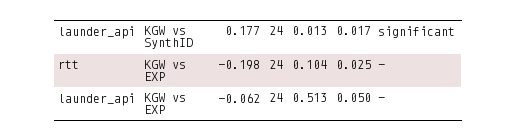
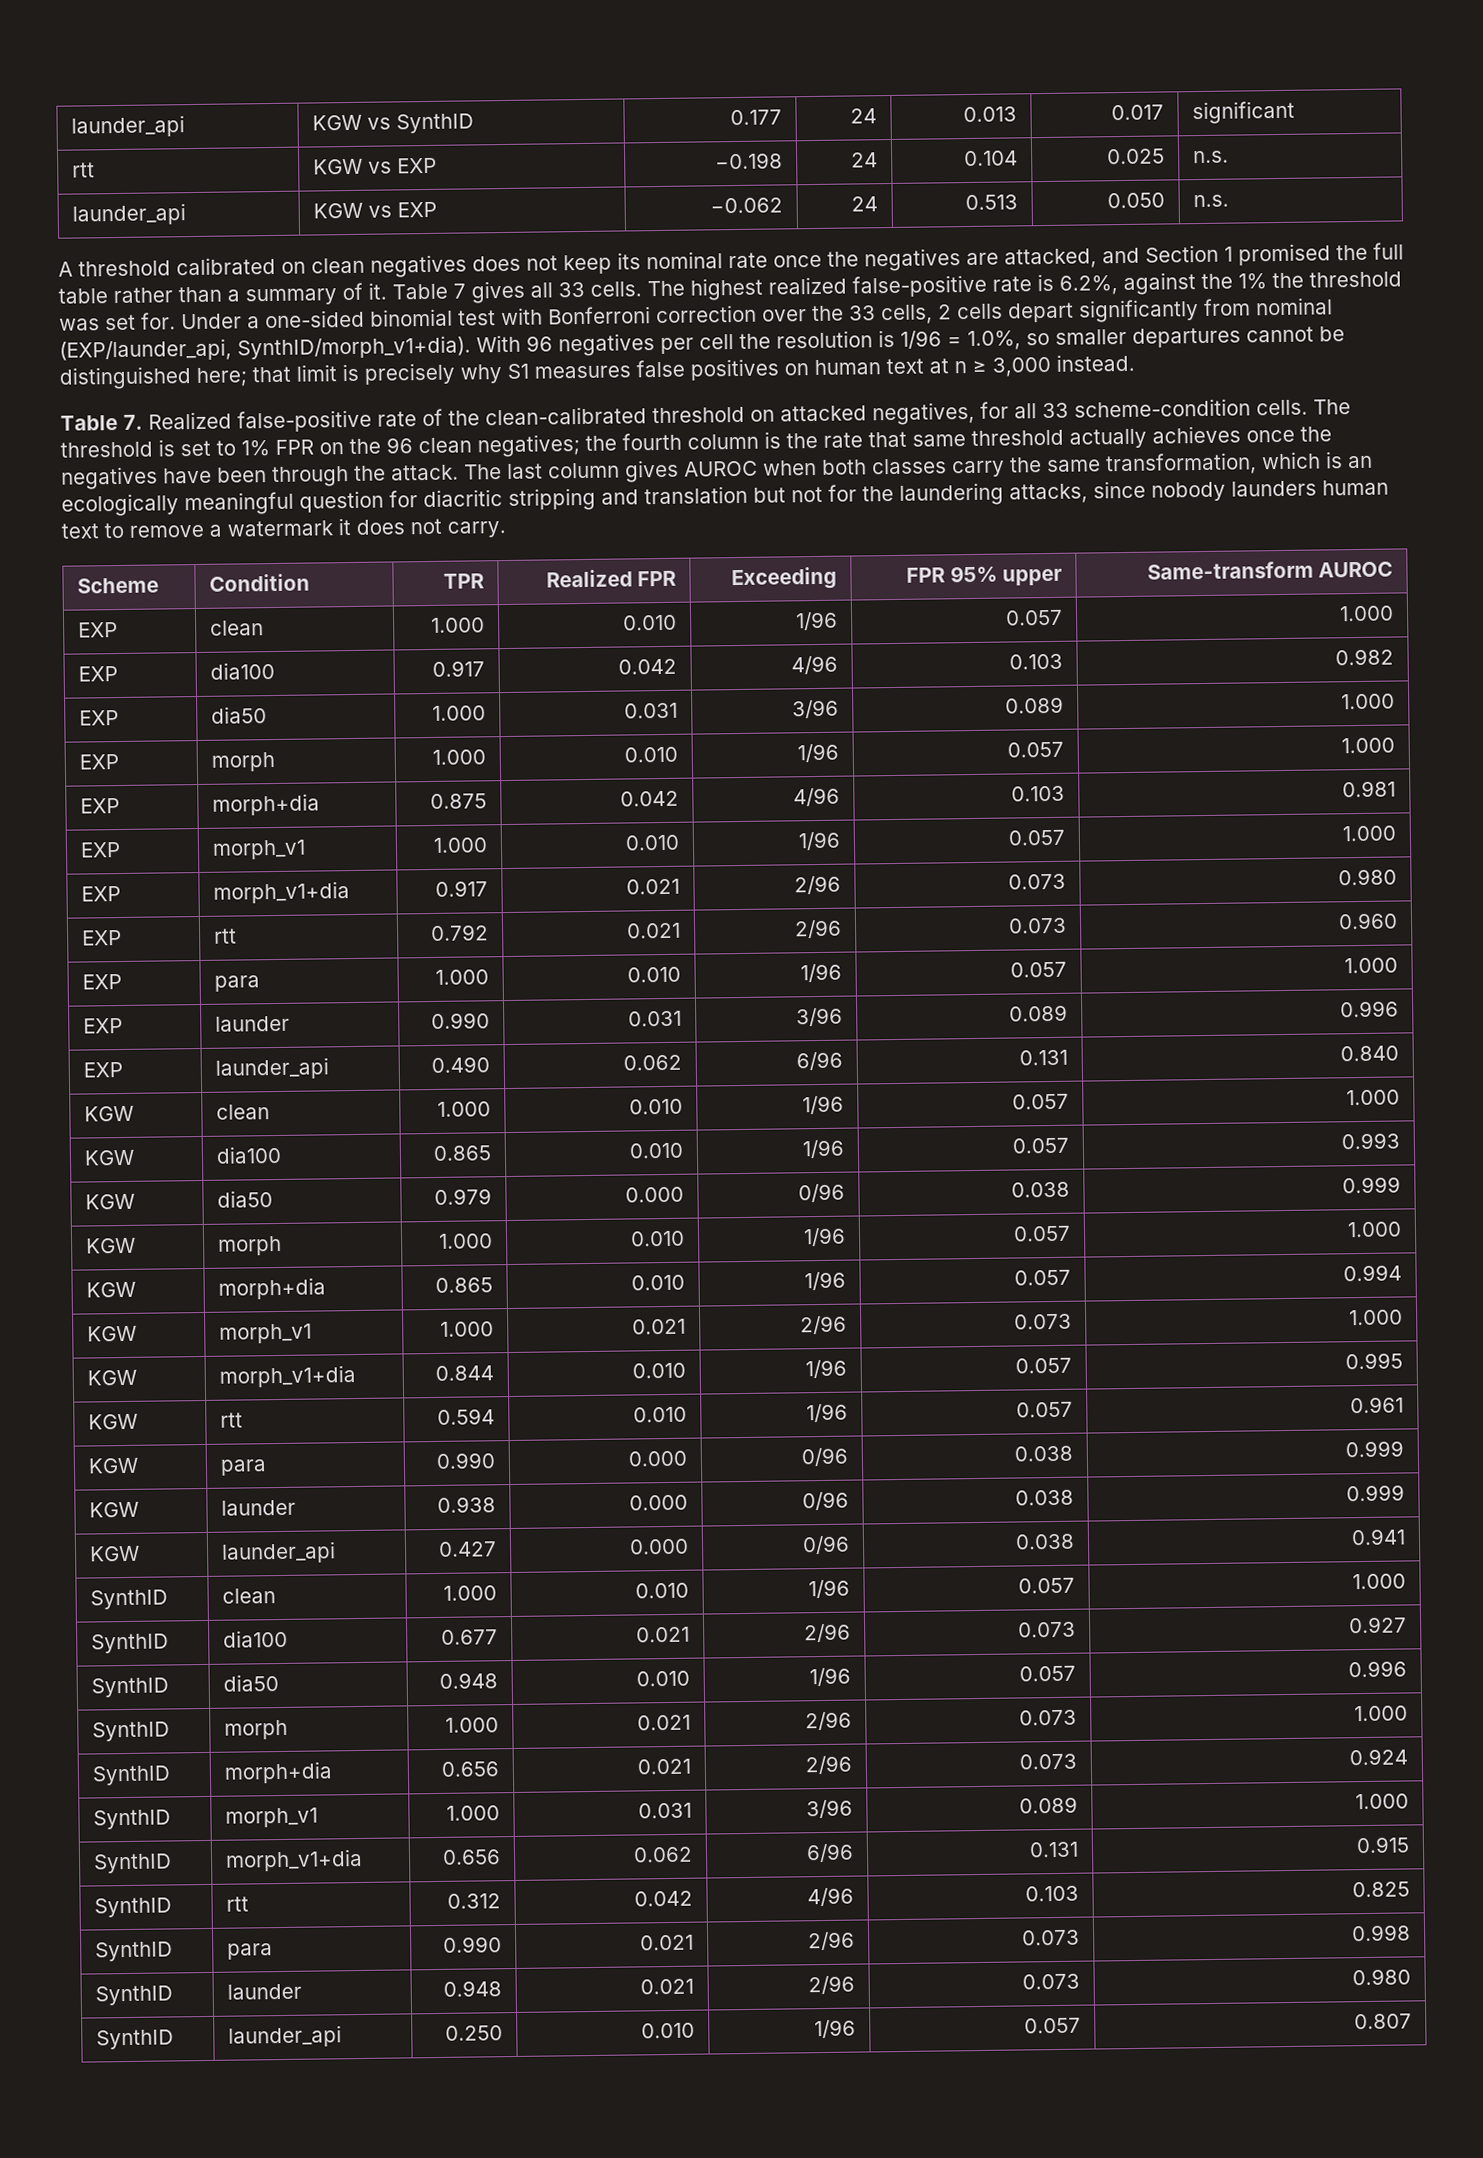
- rtt | KGW vs EXP | −0.198 | 24 | 0.104 | 0.025 | —
+ rtt | KGW vs EXP | −0.198 | 24 | 0.104 | 0.025 | n.s.
- launder_api | KGW vs EXP | −0.062 | 24 | 0.513 | 0.050 | —
+ launder_api | KGW vs EXP | −0.062 | 24 | 0.513 | 0.050 | n.s.
+ A threshold calibrated on clean negatives does not keep its nominal rate once the negatives are attacked, and Section 1 promised the full table rather than a summary of it. Table 7 gives all 33 cells. The highest realized false-positive rate is 6.2%, against the 1% the threshold was set for. Under a one-sided binomial test with Bonferroni correction over the 33 cells, 2 cells depart significantly from nominal (EXP/launder_api, SynthID/morph_v1+dia). With 96 negatives per cell the resolution is 1/96 = 1.0%, so smaller departures cannot be distinguished here; that limit is precisely why S1 measures false positives on human text at n ≥ 3,000 instead.
+ Table 7. Realized false-positive rate of the clean-calibrated threshold on attacked negatives, for all 33 scheme-condition cells. The threshold is set to 1% FPR on the 96 clean negatives; the fourth column is the rate that same threshold actually achieves once the negatives have been through the attack. The last column gives AUROC when both classes carry the same transformation, which is an ecologically meaningful question for diacritic stripping and translation but not for the laundering attacks, since nobody launders human text to remove a watermark it does not carry.
+ Scheme | Condition | TPR | Realized FPR | Exceeding | FPR 95% upper | Same-transform AUROC
+ EXP | clean | 1.000 | 0.010 | 1/96 | 0.057 | 1.000
+ EXP | dia100 | 0.917 | 0.042 | 4/96 | 0.103 | 0.982
+ EXP | dia50 | 1.000 | 0.031 | 3/96 | 0.089 | 1.000
+ EXP | morph | 1.000 | 0.010 | 1/96 | 0.057 | 1.000
+ EXP | morph+dia | 0.875 | 0.042 | 4/96 | 0.103 | 0.981
+ EXP | morph_v1 | 1.000 | 0.010 | 1/96 | 0.057 | 1.000
+ EXP | morph_v1+dia | 0.917 | 0.021 | 2/96 | 0.073 | 0.980
+ EXP | rtt | 0.792 | 0.021 | 2/96 | 0.073 | 0.960
+ EXP | para | 1.000 | 0.010 | 1/96 | 0.057 | 1.000
+ EXP | launder | 0.990 | 0.031 | 3/96 | 0.089 | 0.996
+ EXP | launder_api | 0.490 | 0.062 | 6/96 | 0.131 | 0.840
+ KGW | clean | 1.000 | 0.010 | 1/96 | 0.057 | 1.000
+ KGW | dia100 | 0.865 | 0.010 | 1/96 | 0.057 | 0.993
+ KGW | dia50 | 0.979 | 0.000 | 0/96 | 0.038 | 0.999
+ KGW | morph | 1.000 | 0.010 | 1/96 | 0.057 | 1.000
+ KGW | morph+dia | 0.865 | 0.010 | 1/96 | 0.057 | 0.994
+ KGW | morph_v1 | 1.000 | 0.021 | 2/96 | 0.073 | 1.000
+ KGW | morph_v1+dia | 0.844 | 0.010 | 1/96 | 0.057 | 0.995
+ KGW | rtt | 0.594 | 0.010 | 1/96 | 0.057 | 0.961
+ KGW | para | 0.990 | 0.000 | 0/96 | 0.038 | 0.999
+ KGW | launder | 0.938 | 0.000 | 0/96 | 0.038 | 0.999
+ KGW | launder_api | 0.427 | 0.000 | 0/96 | 0.038 | 0.941
+ SynthID | clean | 1.000 | 0.010 | 1/96 | 0.057 | 1.000
+ SynthID | dia100 | 0.677 | 0.021 | 2/96 | 0.073 | 0.927
+ SynthID | dia50 | 0.948 | 0.010 | 1/96 | 0.057 | 0.996
+ SynthID | morph | 1.000 | 0.021 | 2/96 | 0.073 | 1.000
+ SynthID | morph+dia | 0.656 | 0.021 | 2/96 | 0.073 | 0.924
+ SynthID | morph_v1 | 1.000 | 0.031 | 3/96 | 0.089 | 1.000
+ SynthID | morph_v1+dia | 0.656 | 0.062 | 6/96 | 0.131 | 0.915
+ SynthID | rtt | 0.312 | 0.042 | 4/96 | 0.103 | 0.825
+ SynthID | para | 0.990 | 0.021 | 2/96 | 0.073 | 0.998
+ SynthID | launder | 0.948 | 0.021 | 2/96 | 0.073 | 0.980
+ SynthID | launder_api | 0.250 | 0.010 | 1/96 | 0.057 | 0.807

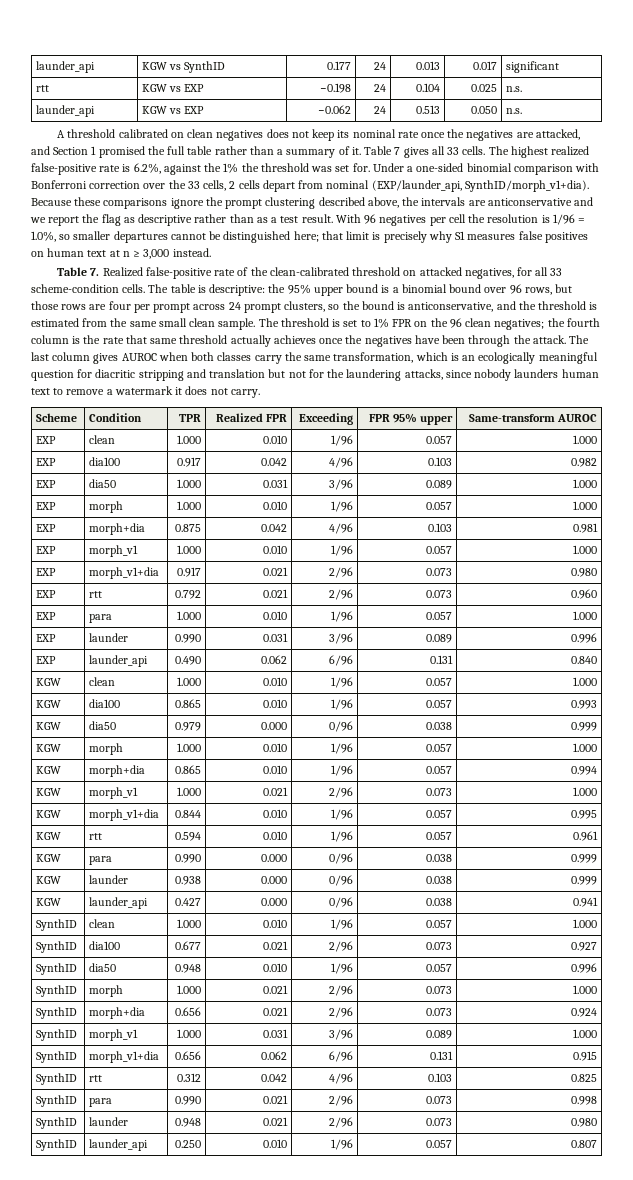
- Under a one-sided binomial test with Bonferroni correction over the 33 cells, 2 cells depart significantly from nominal (EXP/launder_api, SynthID/morph_v1+dia).
+ Under a one-sided binomial comparison with Bonferroni correction over the 33 cells, 2 cells depart from nominal (EXP/launder_api, SynthID/morph_v1+dia).
+ Because these comparisons ignore the prompt clustering described above, the intervals are anticonservative and we report the flag as descriptive rather than as a test result.
- The threshold is set to 1% FPR on the 96 clean negatives; the fourth column is the rate that same threshold actually achieves once the negatives have been through the attack.
+ The table is descriptive: the 95% upper bound is a binomial bound over 96 rows, but those rows are four per prompt across 24 prompt clusters, so the bound is anticonservative, and the threshold is estimated from the same small clean sample. The threshold is set to 1% FPR on the 96 clean negatives; the fourth column is the rate that same threshold actually achieves once the negatives have been through the attack.

